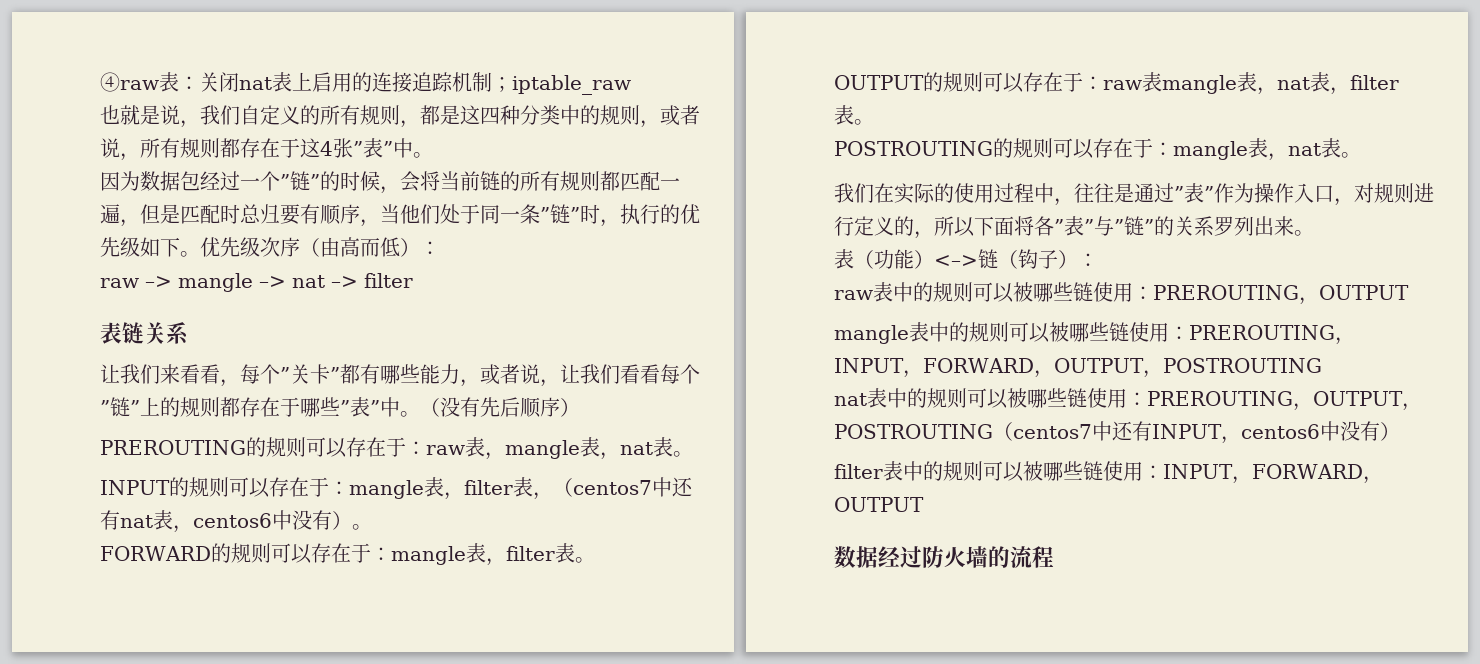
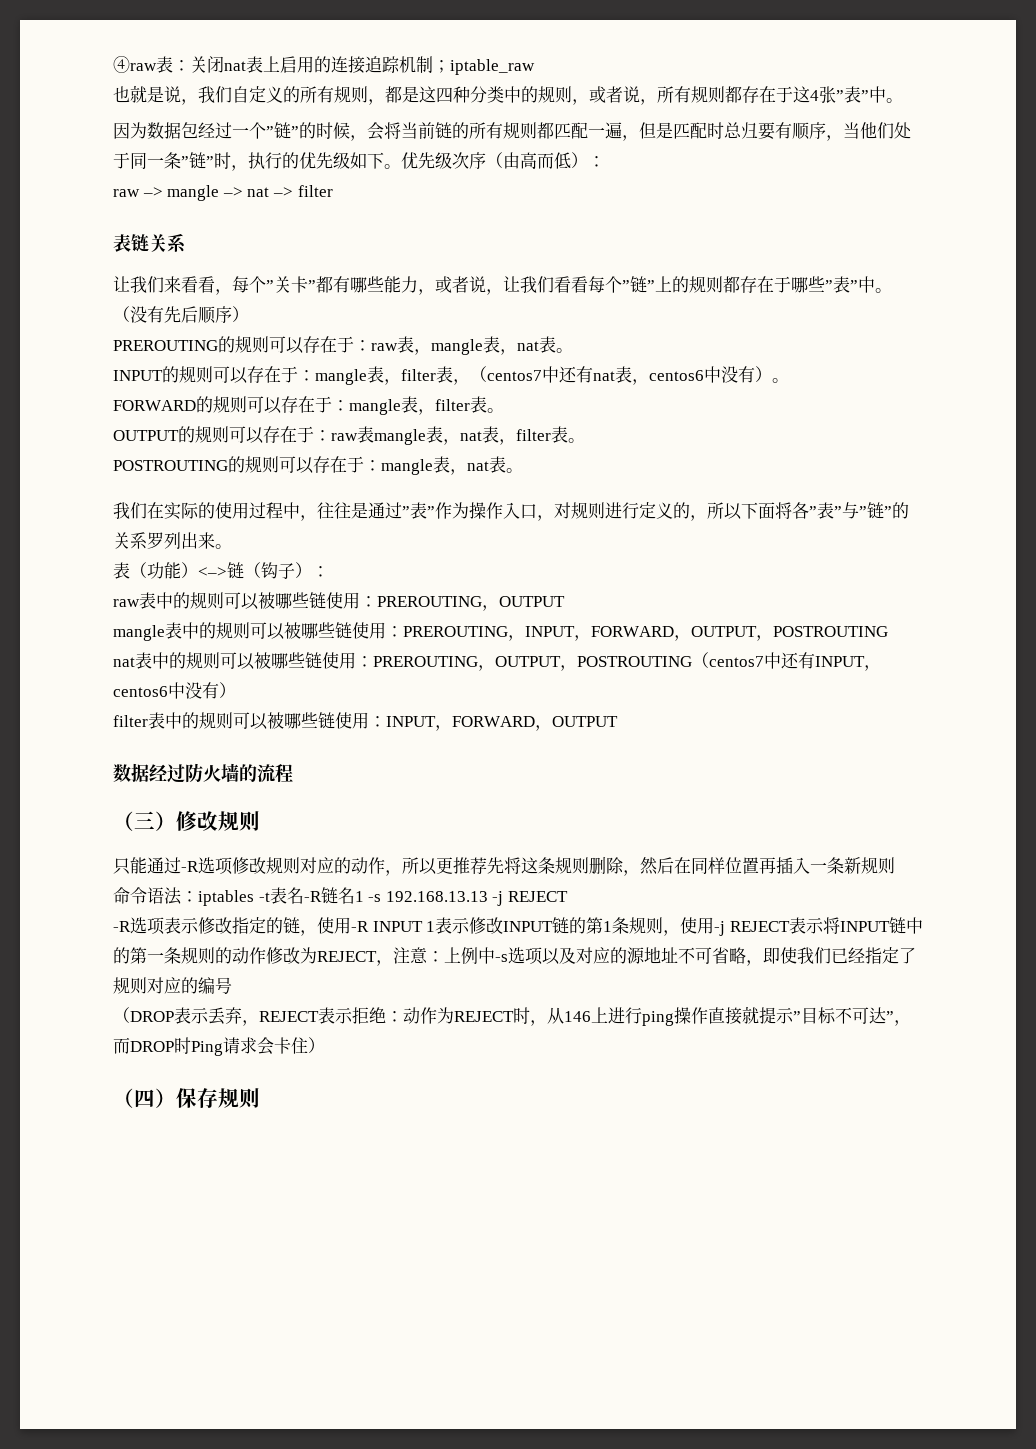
+ （三）修改规则
+ 只能通过-R选项修改规则对应的动作，所以更推荐先将这条规则删除，然后在同样位置再插入一条新规则
+ 命令语法：iptables -t表名-R链名1 -s 192.168.13.13 -j REJECT
+ -R选项表示修改指定的链，使用-R INPUT 1表示修改INPUT链的第1条规则，使用-j REJECT表示将INPUT链中的第一条规则的动作修改为REJECT，注意：上例中-s选项以及对应的源地址不可省略，即使我们已经指定了规则对应的编号
+ （DROP表示丢弃，REJECT表示拒绝：动作为REJECT时，从146上进行ping操作直接就提示”目标不可达”，而DROP时Ping请求会卡住）
+ （四）保存规则

